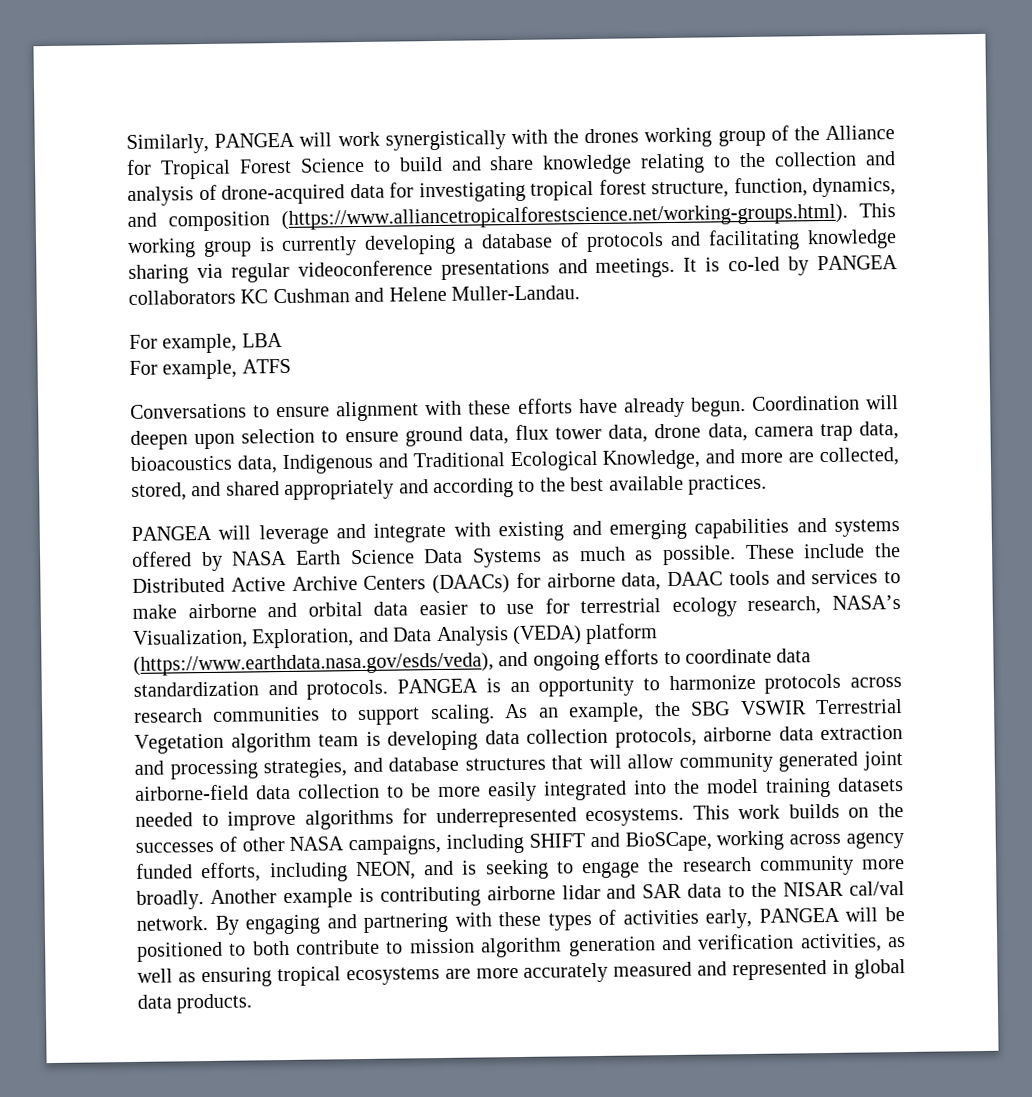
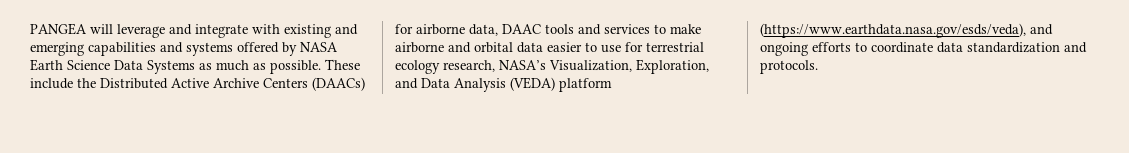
- Similarly, PANGEA will work synergistically with the drones working group of the Alliance for Tropical Forest Science to build and share knowledge relating to the collection and analysis of drone-acquired data for investigating tropical forest structure, function, dynamics, and composition (https://www.alliancetropicalforestscience.net/working-groups.html). This working group is currently developing a database of protocols and facilitating knowledge sharing via regular videoconference presentations and meetings. It is co-led by PANGEA collaborators KC Cushman and Helene Muller-Landau.
- For example, LBA
- For example, ATFS
- Conversations to ensure alignment with these efforts have already begun. Coordination will deepen upon selection to ensure ground data, flux tower data, drone data, camera trap data, bioacoustics data, Indigenous and Traditional Ecological Knowledge, and more are collected, stored, and shared appropriately and according to the best available practices.
- PANGEA is an opportunity to harmonize protocols across research communities to support scaling. As an example, the SBG VSWIR Terrestrial Vegetation algorithm team is developing data collection protocols, airborne data extraction and processing strategies, and database structures that will allow community generated joint airborne-field data collection to be more easily integrated into the model training datasets needed to improve algorithms for underrepresented ecosystems. This work builds on the successes of other NASA campaigns, including SHIFT and BioSCape, working across agency funded efforts, including NEON, and is seeking to engage the research community more broadly. Another example is contributing airborne lidar and SAR data to the NISAR cal/val network. By engaging and partnering with these types of activities early, PANGEA will be positioned to both contribute to mission algorithm generation and verification activities, as well as ensuring tropical ecosystems are more accurately measured and represented in global data products.

